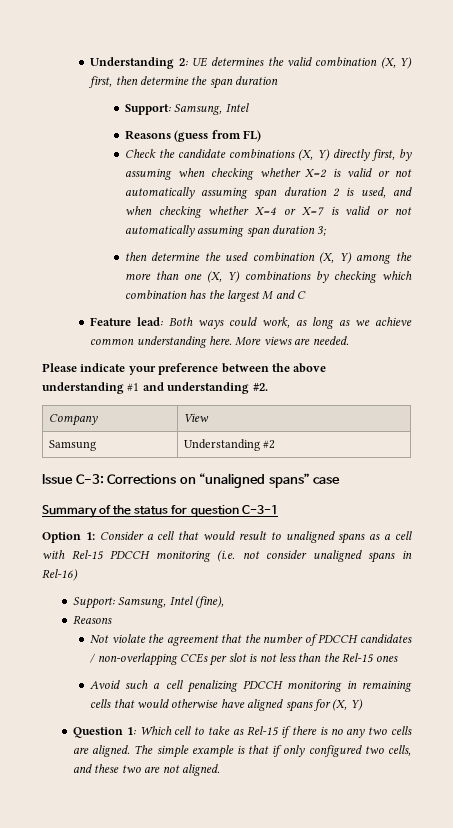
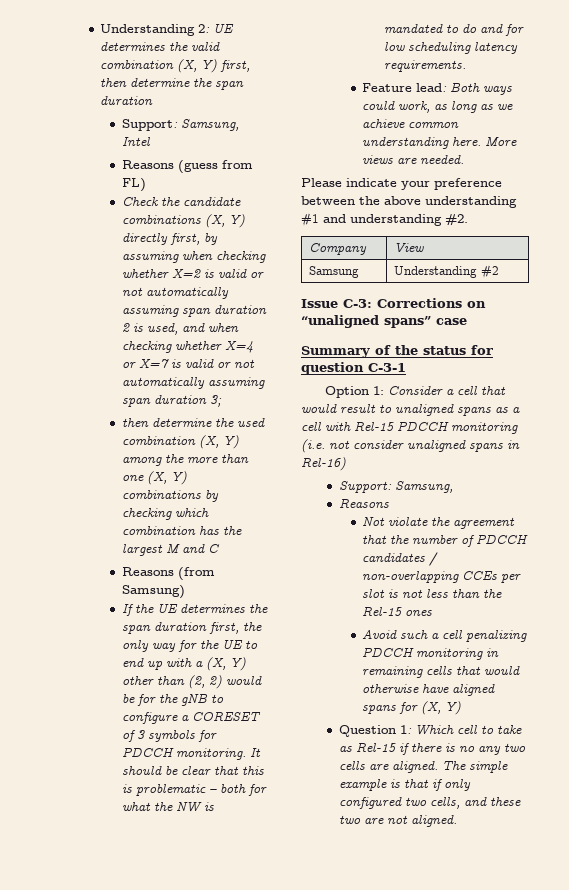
+ Reasons (from Samsung)
+ If the UE determines the span duration first, the only way for the UE to end up with a (X, Y) other than (2, 2) would be for the gNB to configure a CORESET of 3 symbols for PDCCH monitoring. It should be clear that this is problematic – both for what the NW is mandated to do and for low scheduling latency requirements.
  Option 1: Consider a cell that would result to unaligned spans as a cell with Rel-15 PDCCH monitoring (i.e. not consider unaligned spans in Rel-16)
- Support: Samsung, Intel (fine),
+ Support: Samsung,

